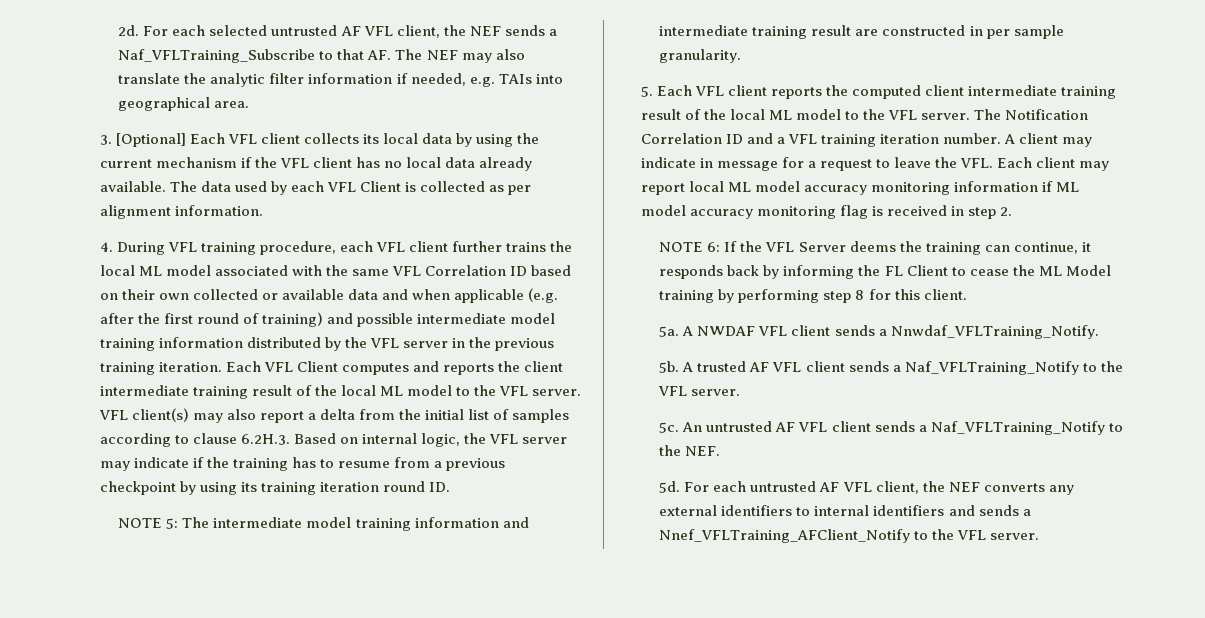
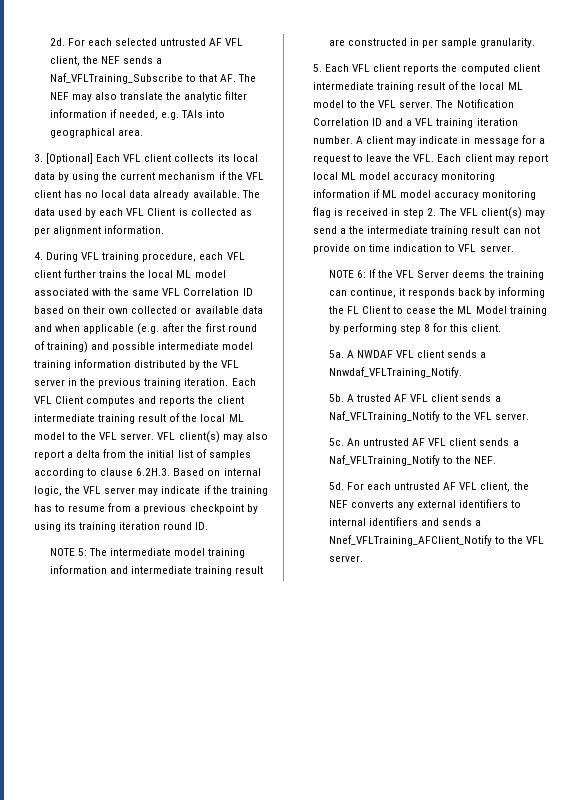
- A client may indicate in message for a request to leave the VFL. Each client may report local ML model accuracy monitoring information if ML model accuracy monitoring flag is received in step 2.
+ A client may indicate in message for a request to leave the VFL. Each client may report local ML model accuracy monitoring information if ML model accuracy monitoring flag is received in step 2. The VFL client(s) may send a the intermediate training result can not provide on time indication to VFL server.

